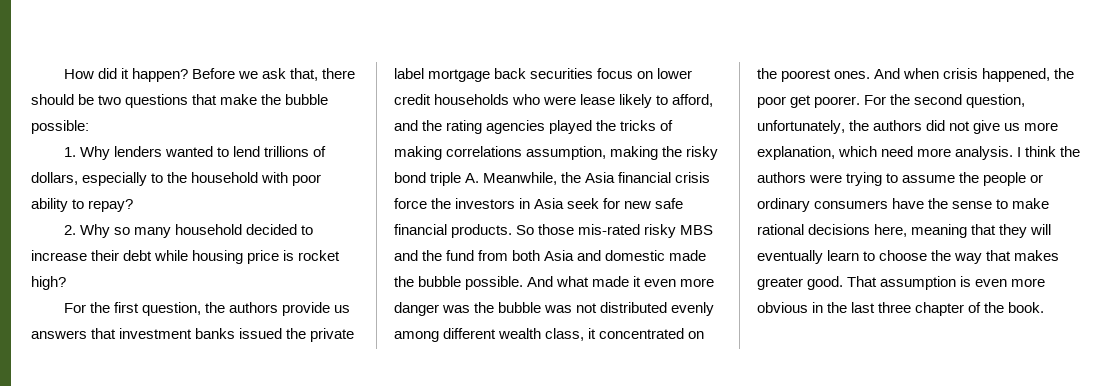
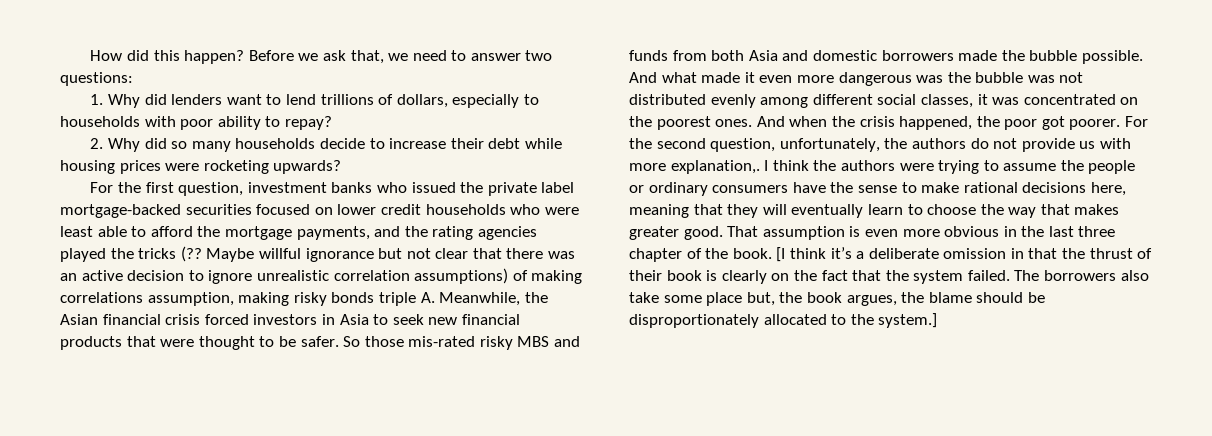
- How did it happen?
+ How did this happen?
- Before we ask that, there should be two questions that make the bubble possible:
+ Before we ask that, we need to answer two questions:
- 1. Why lenders wanted to lend trillions of dollars, especially to the household with poor ability to repay?
+ 1. Why did lenders want to lend trillions of dollars, especially to households with poor ability to repay?
- 2. Why so many household decided to increase their debt while housing price is rocket high?
+ 2. Why did so many households decide to increase their debt while housing prices were rocketing upwards?
- For the first question, the authors provide us answers that investment banks issued the private label mortgage back securities focus on lower credit households who were lease likely to afford, and the rating agencies played the tricks of making correlations assumption, making the risky bond triple A. Meanwhile, the Asia financial crisis force the investors in Asia seek for new safe financial products.
+ For the first question, investment banks who issued the private label mortgage-backed securities focused on lower credit households who were least able to afford the mortgage payments, and the rating agencies played the tricks (?? Maybe willful ignorance but not clear that there was an active decision to ignore unrealistic correlation assumptions) of making correlations assumption, making risky bonds triple A. Meanwhile, the Asian financial crisis forced investors in Asia to seek new financial products that were thought to be safer.
- So those mis-rated risky MBS and the fund from both Asia and domestic made the bubble possible.
+ So those mis-rated risky MBS and funds from both Asia and domestic borrowers made the bubble possible.
- And what made it even more danger was the bubble was not distributed evenly among different wealth class, it concentrated on the poorest ones.
+ And what made it even more dangerous was the bubble was not distributed evenly among different social classes, it was concentrated on the poorest ones.
- And when crisis happened, the poor get poorer.
+ And when the crisis happened, the poor got poorer.
- For the second question, unfortunately, the authors did not give us more explanation, which need more analysis.
+ For the second question, unfortunately, the authors do not provide us with more explanation,.
+ [I think it’s a deliberate omission in that the thrust of their book is clearly on the fact that the system failed. The borrowers also take some place but, the book argues, the blame should be disproportionately allocated to the system.]

